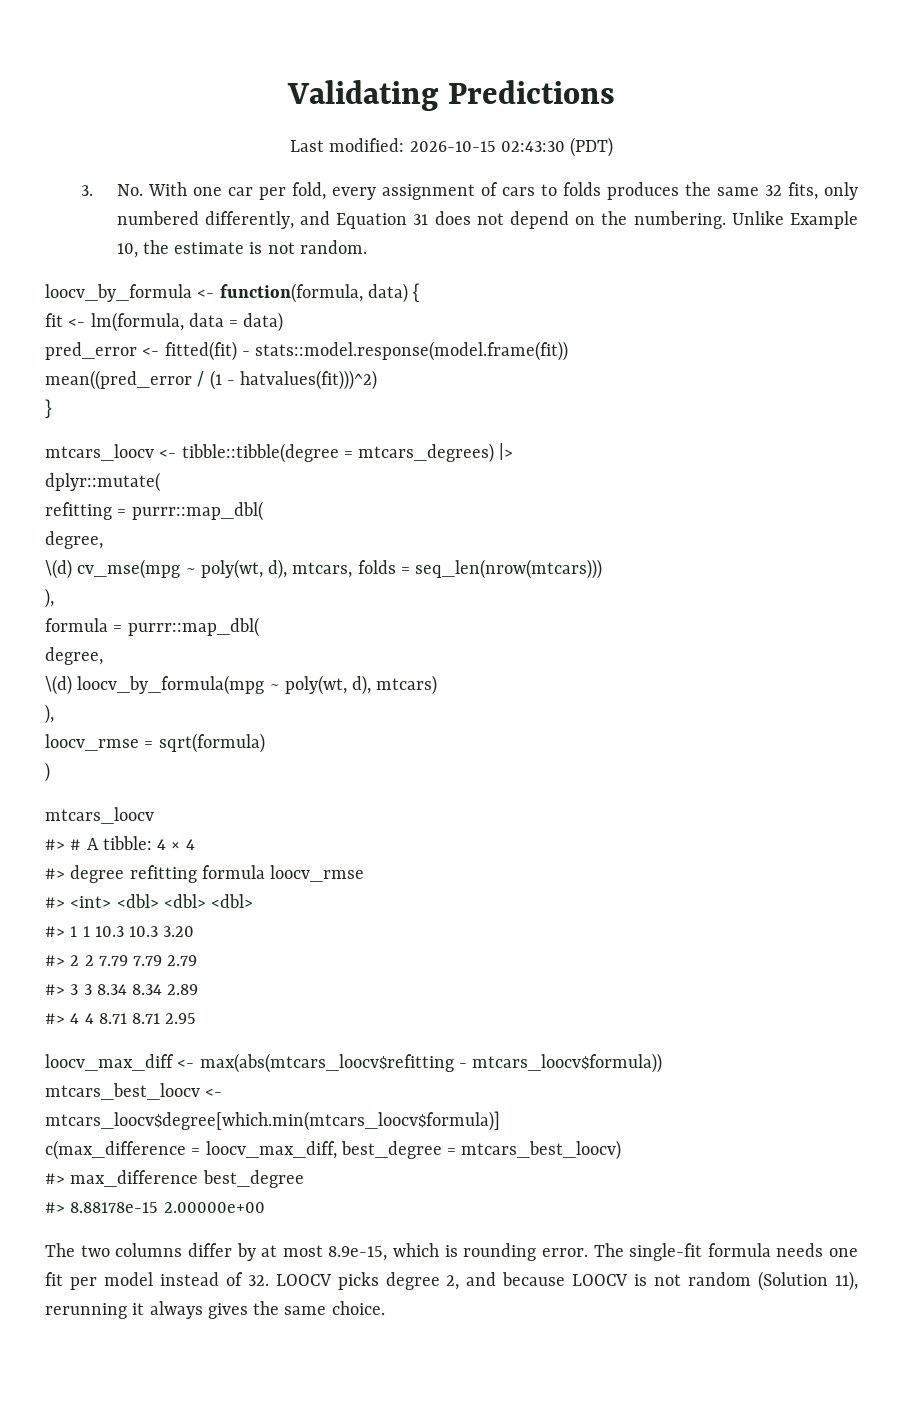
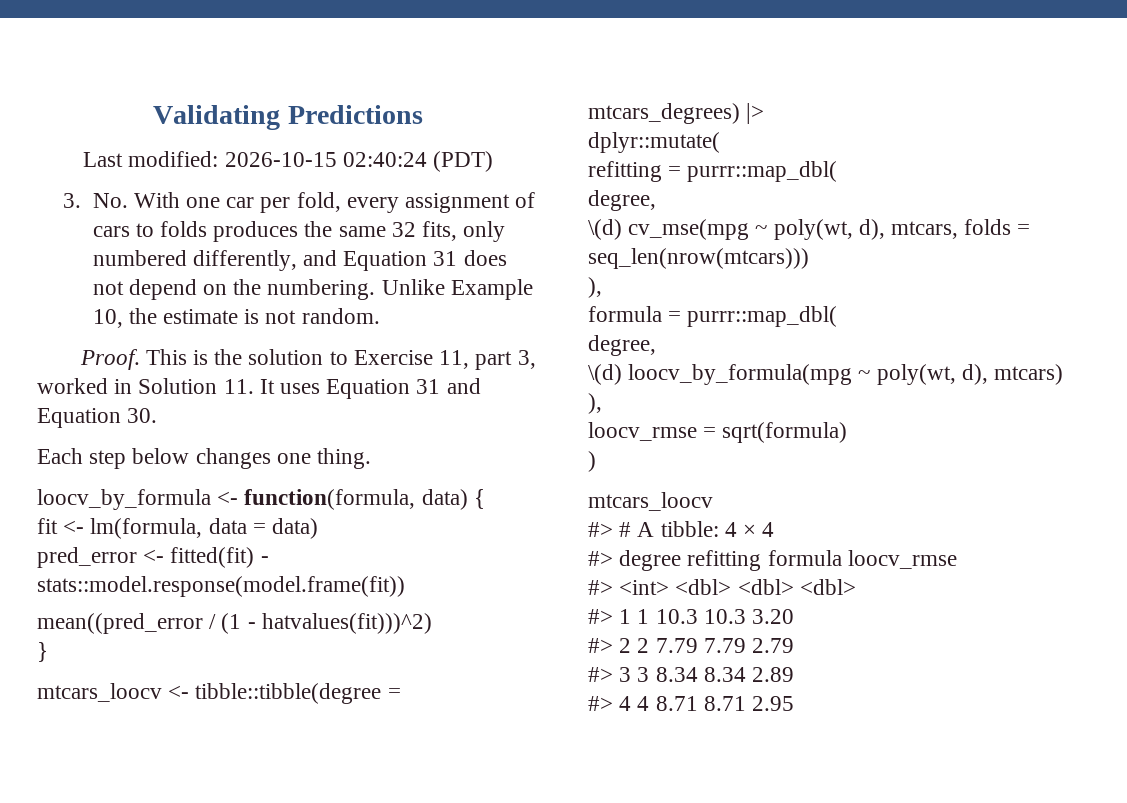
- Last modified: 2026-10-15 02:43:30 (PDT)
+ Last modified: 2026-10-15 02:40:24 (PDT)
+ Proof. This is the solution to Exercise 11, part 3, worked in Solution 11. It uses Equation 31 and Equation 30.
+ Each step below changes one thing.
- loocv_max_diff <- max(abs(mtcars_loocv$refitting - mtcars_loocv$formula))
- mtcars_best_loocv <-
- mtcars_loocv$degree[which.min(mtcars_loocv$formula)]
- c(max_difference = loocv_max_diff, best_degree = mtcars_best_loocv)
- #> max_difference best_degree
- #> 8.88178e-15 2.00000e+00
- The two columns differ by at most 8.9e-15, which is rounding error. The single-fit formula needs one fit per model instead of 32. LOOCV picks degree 2, and because LOOCV is not random (Solution 11), rerunning it always gives the same choice.

